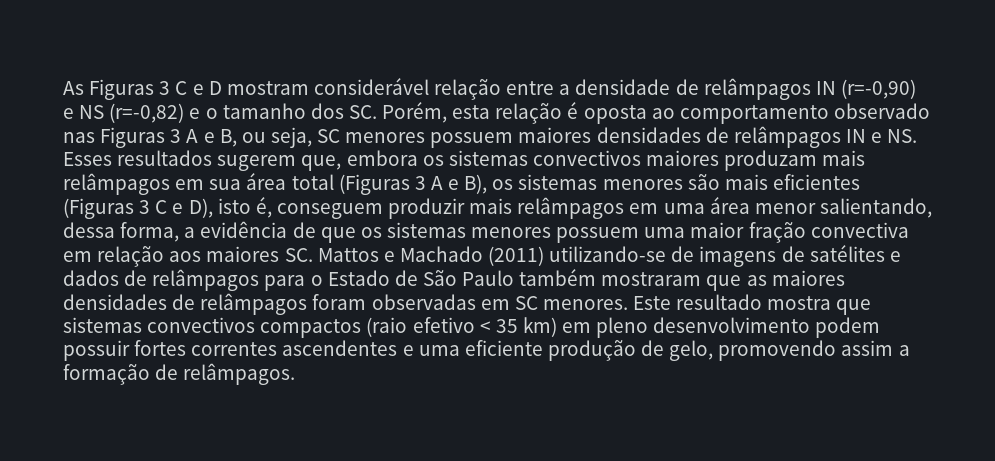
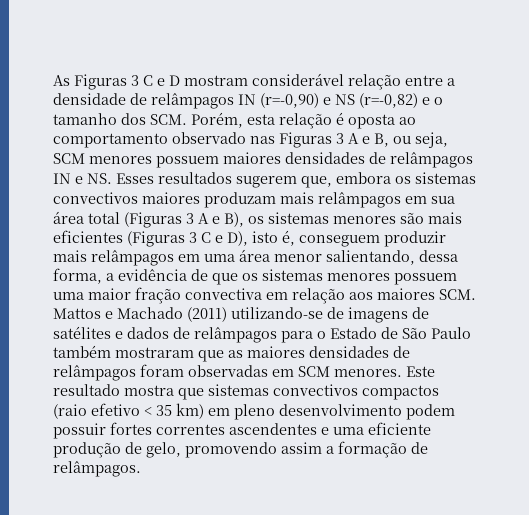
- As Figuras 3 C e D mostram considerável relação entre a densidade de relâmpagos IN (r=-0,90) e NS (r=-0,82) e o tamanho dos SC. Porém, esta relação é oposta ao comportamento observado nas Figuras 3 A e B, ou seja, SC menores possuem maiores densidades de relâmpagos IN e NS. Esses resultados sugerem que, embora os sistemas convectivos maiores produzam mais relâmpagos em sua área total (Figuras 3 A e B), os sistemas menores são mais eficientes (Figuras 3 C e D), isto é, conseguem produzir mais relâmpagos em uma área menor salientando, dessa forma, a evidência de que os sistemas menores possuem uma maior fração convectiva em relação aos maiores SC. Mattos e Machado (2011) utilizando-se de imagens de satélites e dados de relâmpagos para o Estado de São Paulo também mostraram que as maiores densidades de relâmpagos foram observadas em SC menores.
+ As Figuras 3 C e D mostram considerável relação entre a densidade de relâmpagos IN (r=-0,90) e NS (r=-0,82) e o tamanho dos SCM. Porém, esta relação é oposta ao comportamento observado nas Figuras 3 A e B, ou seja, SCM menores possuem maiores densidades de relâmpagos IN e NS. Esses resultados sugerem que, embora os sistemas convectivos maiores produzam mais relâmpagos em sua área total (Figuras 3 A e B), os sistemas menores são mais eficientes (Figuras 3 C e D), isto é, conseguem produzir mais relâmpagos em uma área menor salientando, dessa forma, a evidência de que os sistemas menores possuem uma maior fração convectiva em relação aos maiores SCM. Mattos e Machado (2011) utilizando-se de imagens de satélites e dados de relâmpagos para o Estado de São Paulo também mostraram que as maiores densidades de relâmpagos foram observadas em SCM menores.

